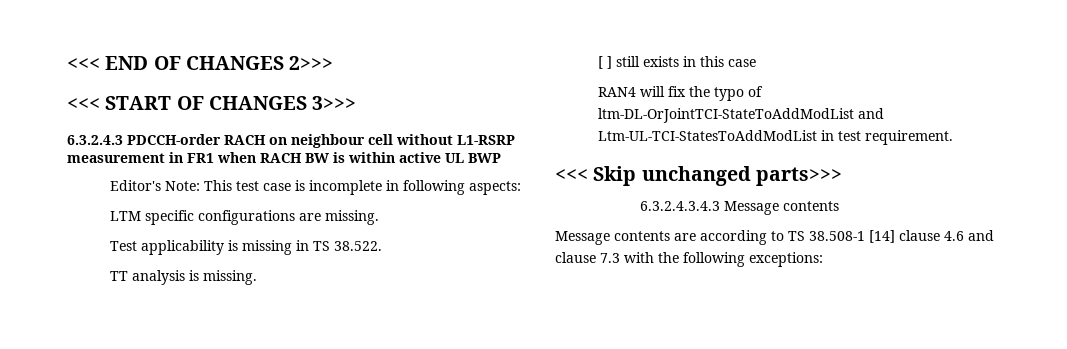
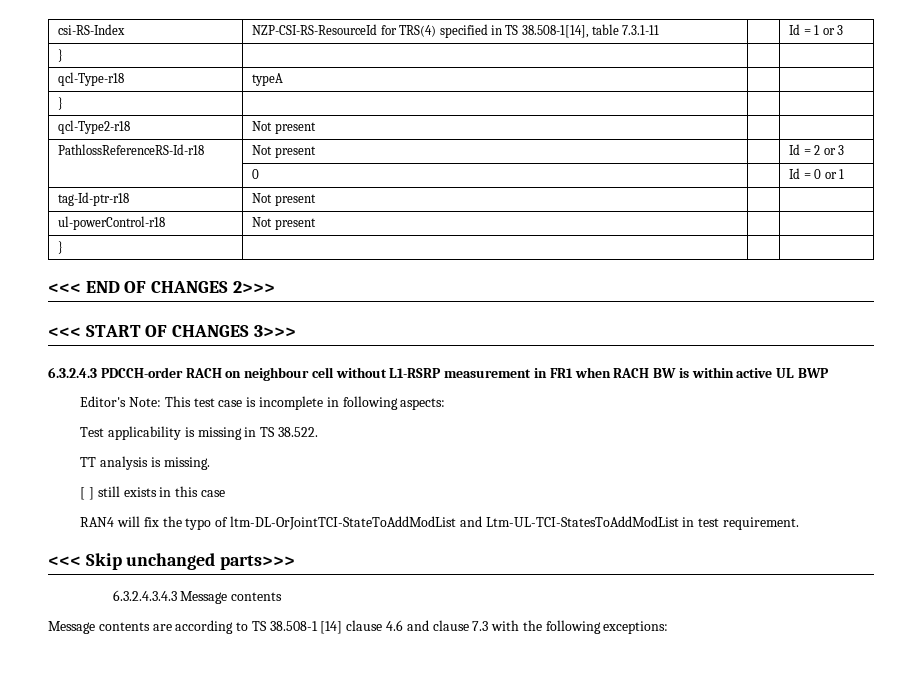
+ csi-RS-Index | NZP-CSI-RS-ResourceId for TRS(4) specified in TS 38.508-1[14], table 7.3.1-11 | | Id = 1 or 3
+ } | | |
+ qcl-Type-r18 | typeA | |
+ } | | |
+ qcl-Type2-r18 | Not present | |
+ PathlossReferenceRS-Id-r18 | Not present | | Id = 2 or 3
+ | 0 | | Id = 0 or 1
+ tag-Id-ptr-r18 | Not present | |
+ ul-powerControl-r18 | Not present | |
+ } | | |
- LTM specific configurations are missing.

